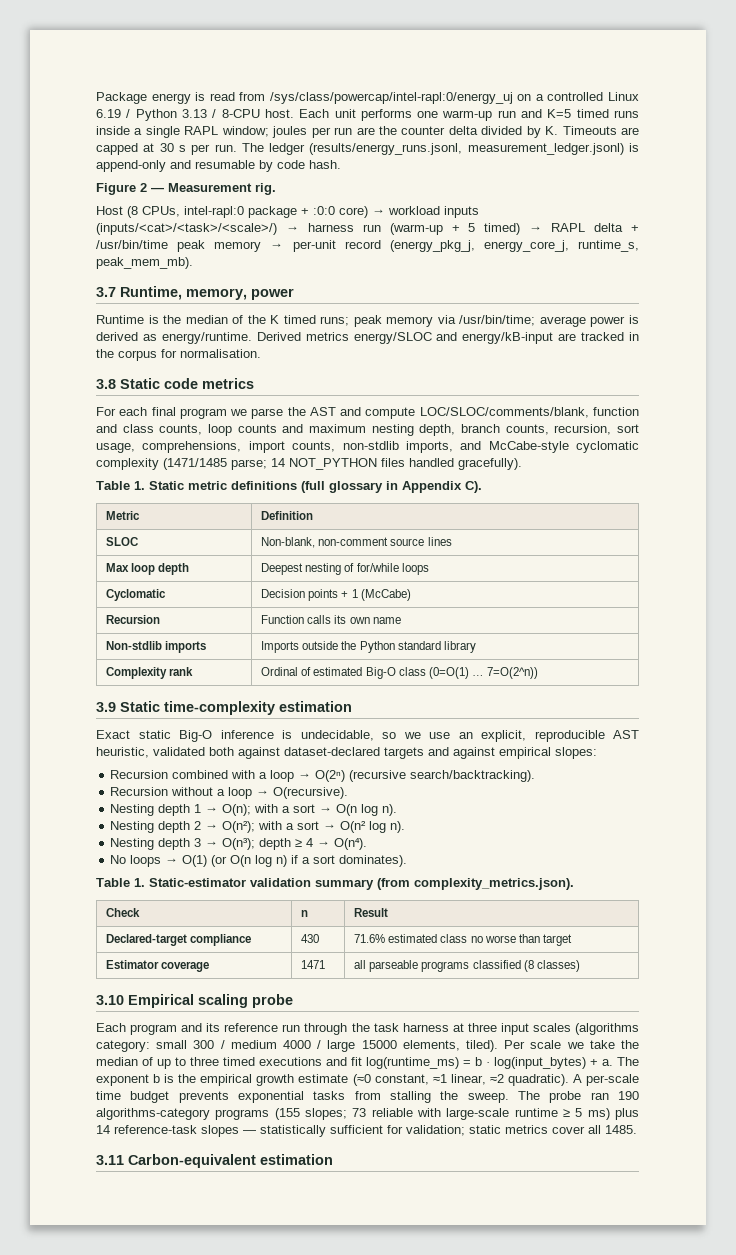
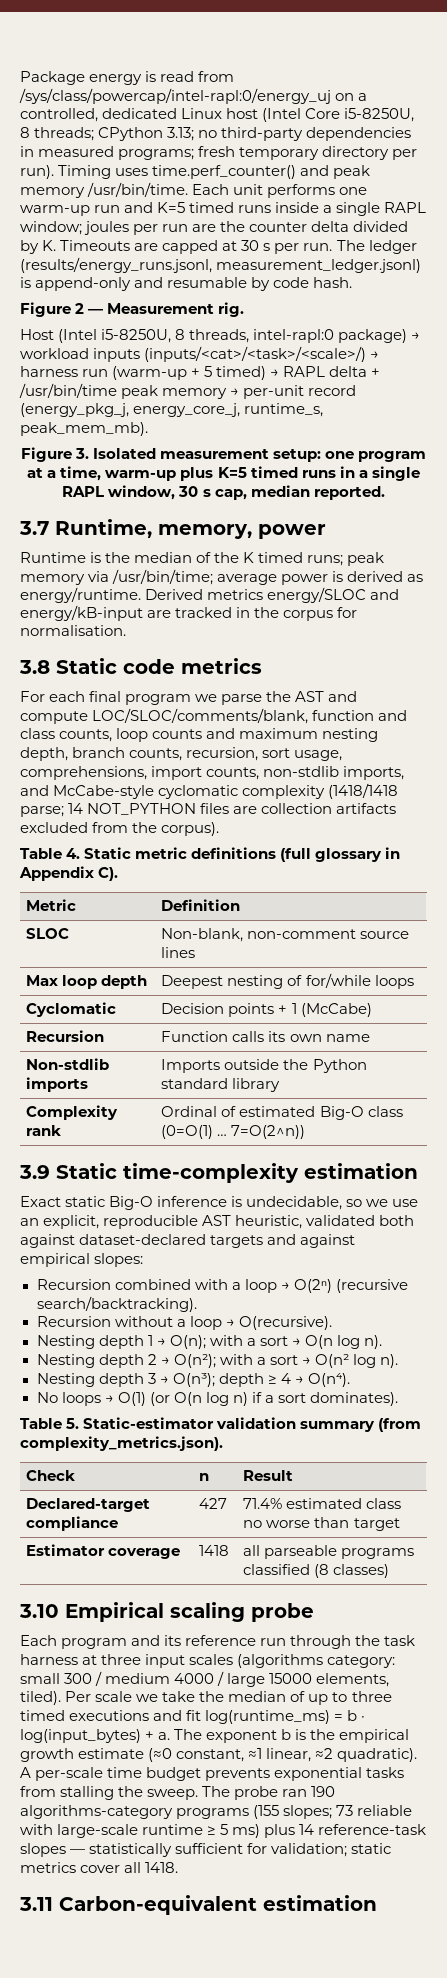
- Package energy is read from /sys/class/powercap/intel-rapl:0/energy_uj on a controlled Linux 6.19 / Python 3.13 / 8-CPU host.
+ Package energy is read from /sys/class/powercap/intel-rapl:0/energy_uj on a controlled, dedicated Linux host (Intel Core i5-8250U, 8 threads; CPython 3.13; no third-party dependencies in measured programs; fresh temporary directory per run). Timing uses time.perf_counter() and peak memory /usr/bin/time.
- Host (8 CPUs, intel-rapl:0 package + :0:0 core) → workload inputs (inputs/<cat>/<task>/<scale>/) → harness run (warm-up + 5 timed) → RAPL delta + /usr/bin/time peak memory → per-unit record (energy_pkg_j, energy_core_j, runtime_s, peak_mem_mb).
+ Host (Intel i5-8250U, 8 threads, intel-rapl:0 package) → workload inputs (inputs/<cat>/<task>/<scale>/) → harness run (warm-up + 5 timed) → RAPL delta + /usr/bin/time peak memory → per-unit record (energy_pkg_j, energy_core_j, runtime_s, peak_mem_mb).
+ Figure 3. Isolated measurement setup: one program at a time, warm-up plus K=5 timed runs in a single RAPL window, 30 s cap, median reported.
- For each final program we parse the AST and compute LOC/SLOC/comments/blank, function and class counts, loop counts and maximum nesting depth, branch counts, recursion, sort usage, comprehensions, import counts, non-stdlib imports, and McCabe-style cyclomatic complexity (1471/1485 parse; 14 NOT_PYTHON files handled gracefully).
- Table 1. Static metric definitions (full glossary in Appendix C).
+ For each final program we parse the AST and compute LOC/SLOC/comments/blank, function and class counts, loop counts and maximum nesting depth, branch counts, recursion, sort usage, comprehensions, import counts, non-stdlib imports, and McCabe-style cyclomatic complexity (1418/1418 parse; 14 NOT_PYTHON files are collection artifacts excluded from the corpus).
+ Table 4. Static metric definitions (full glossary in Appendix C).
- Table 1. Static-estimator validation summary (from complexity_metrics.json).
+ Table 5. Static-estimator validation summary (from complexity_metrics.json).
- Declared-target compliance | 430 | 71.6% estimated class no worse than target
+ Declared-target compliance | 427 | 71.4% estimated class no worse than target
- Estimator coverage | 1471 | all parseable programs classified (8 classes)
+ Estimator coverage | 1418 | all parseable programs classified (8 classes)
- The probe ran 190 algorithms-category programs (155 slopes; 73 reliable with large-scale runtime ≥ 5 ms) plus 14 reference-task slopes — statistically sufficient for validation; static metrics cover all 1485.
+ The probe ran 190 algorithms-category programs (155 slopes; 73 reliable with large-scale runtime ≥ 5 ms) plus 14 reference-task slopes — statistically sufficient for validation; static metrics cover all 1418.

